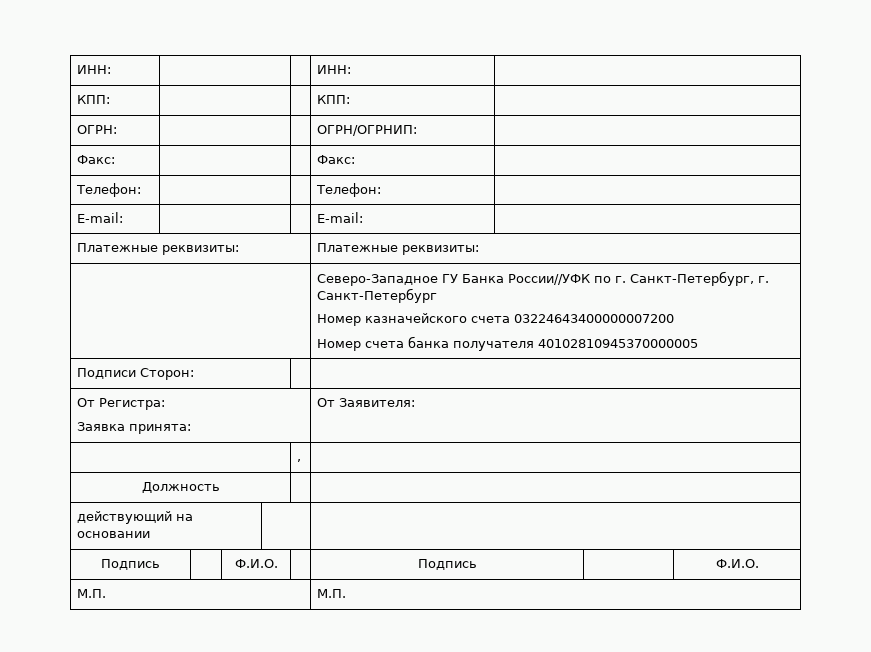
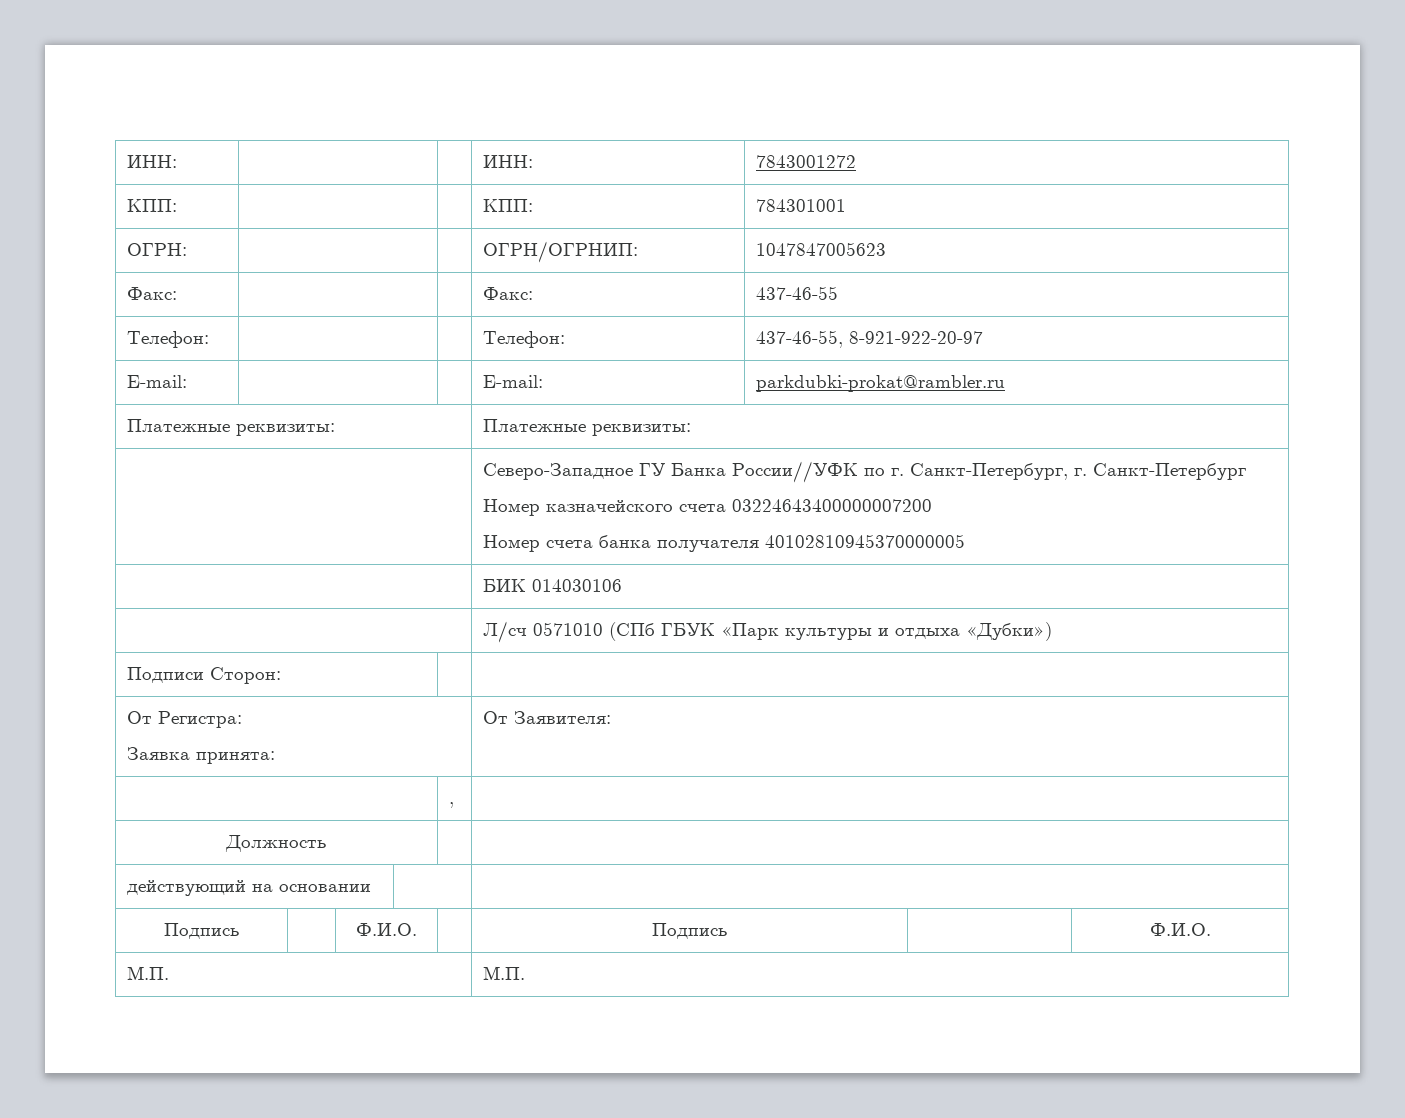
- ИНН: | | | ИНН: |
+ ИНН: | | | ИНН: | 7843001272
- КПП: | | | КПП: |
+ КПП: | | | КПП: | 784301001
- ОГРН: | | | ОГРН/ОГРНИП: |
+ ОГРН: | | | ОГРН/ОГРНИП: | 1047847005623
- Факс: | | | Факс: |
+ Факс: | | | Факс: | 437-46-55
- Телефон: | | | Телефон: |
+ Телефон: | | | Телефон: | 437-46-55, 8-921-922-20-97
- E-mail: | | | E-mail: |
+ E-mail: | | | E-mail: | parkdubki-prokat@rambler.ru
+ | БИК 014030106
+ | Л/сч 0571010 (СПб ГБУК «Парк культуры и отдыха «Дубки»)

